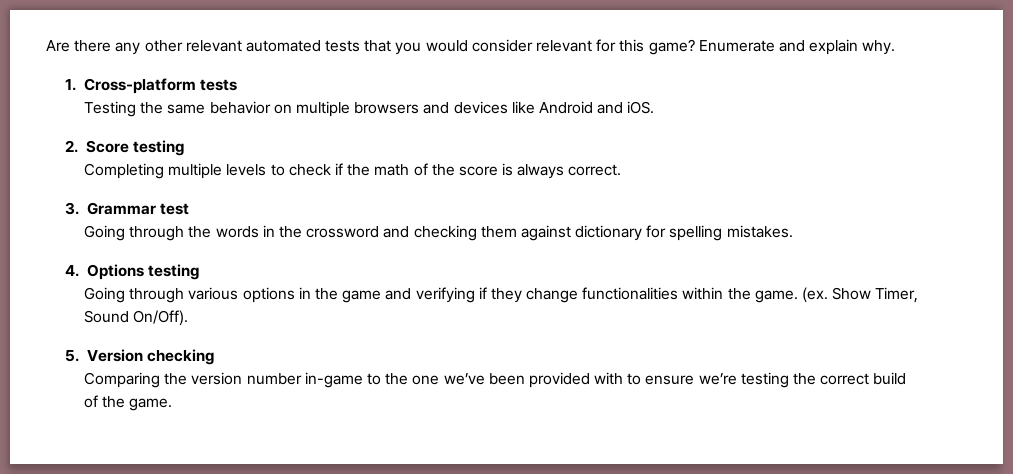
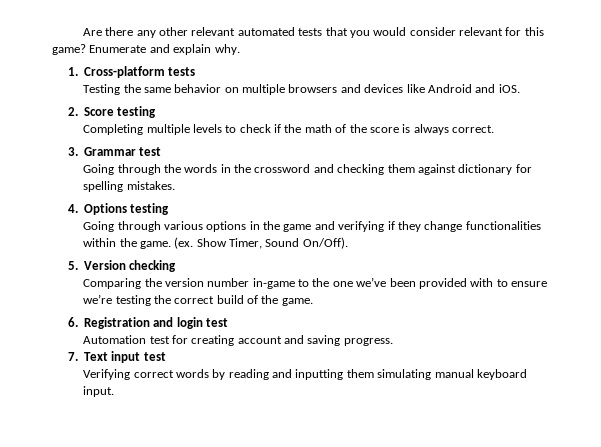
+ 6. Registration and login test
+ Automation test for creating account and saving progress.
+ 7. Text input test
+ Verifying correct words by reading and inputting them simulating manual keyboard input.

